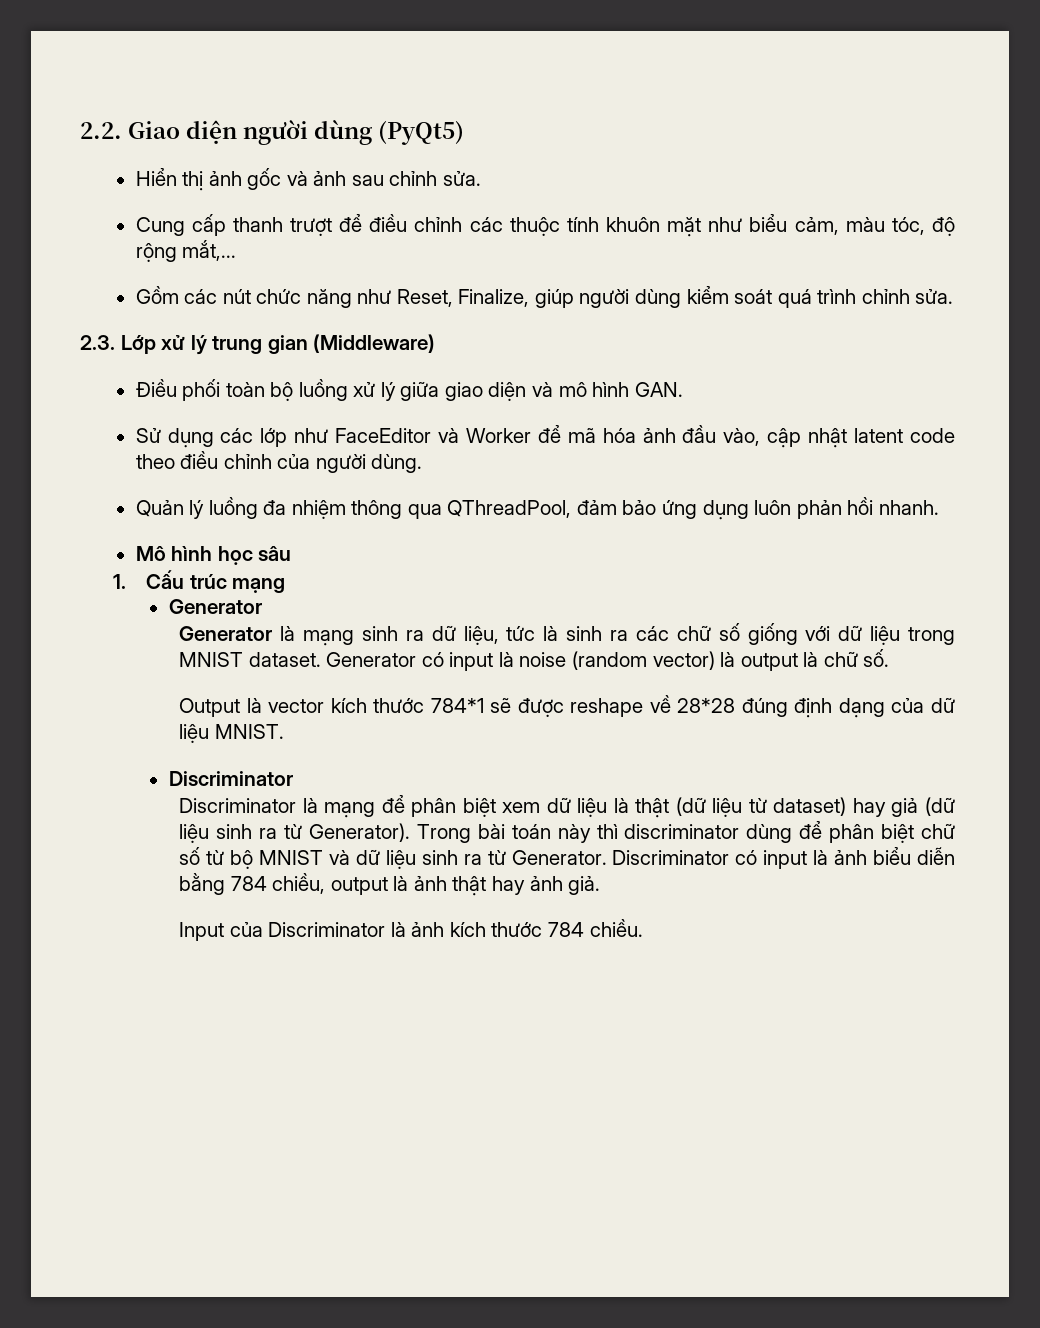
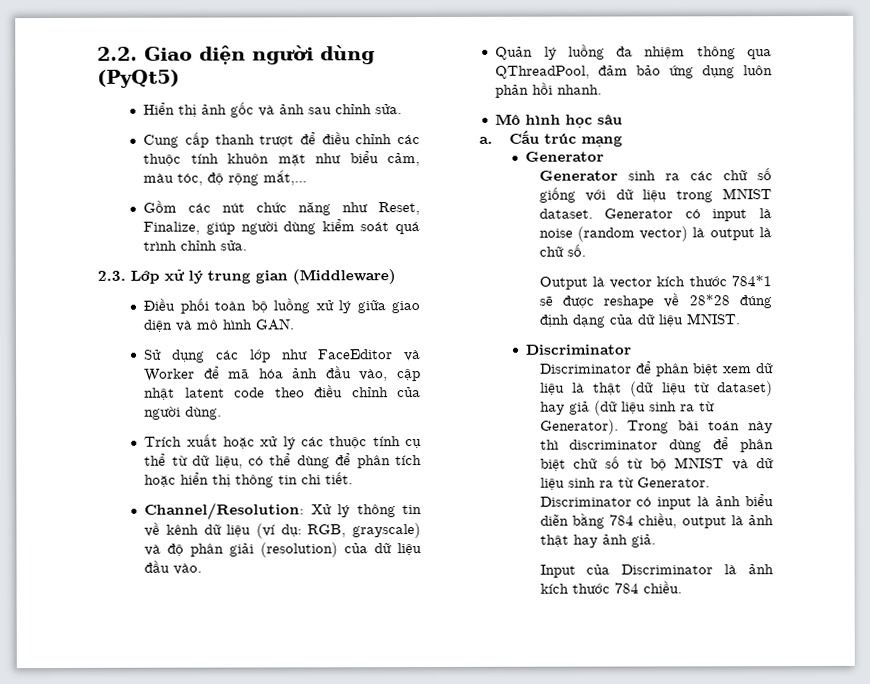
+ Trích xuất hoặc xử lý các thuộc tính cụ thể từ dữ liệu, có thể dùng để phân tích hoặc hiển thị thông tin chi tiết.
+ Channel/Resolution: Xử lý thông tin về kênh dữ liệu (ví dụ: RGB, grayscale) và độ phân giải (resolution) của dữ liệu đầu vào.
- 1. Cấu trúc mạng
+ a. Cấu trúc mạng
- Generator là mạng sinh ra dữ liệu, tức là sinh ra các chữ số giống với dữ liệu trong MNIST dataset.
+ Generator sinh ra các chữ số giống với dữ liệu trong MNIST dataset.
- Discriminator là mạng để phân biệt xem dữ liệu là thật (dữ liệu từ dataset) hay giả (dữ liệu sinh ra từ Generator).
+ Discriminator để phân biệt xem dữ liệu là thật (dữ liệu từ dataset) hay giả (dữ liệu sinh ra từ Generator).

